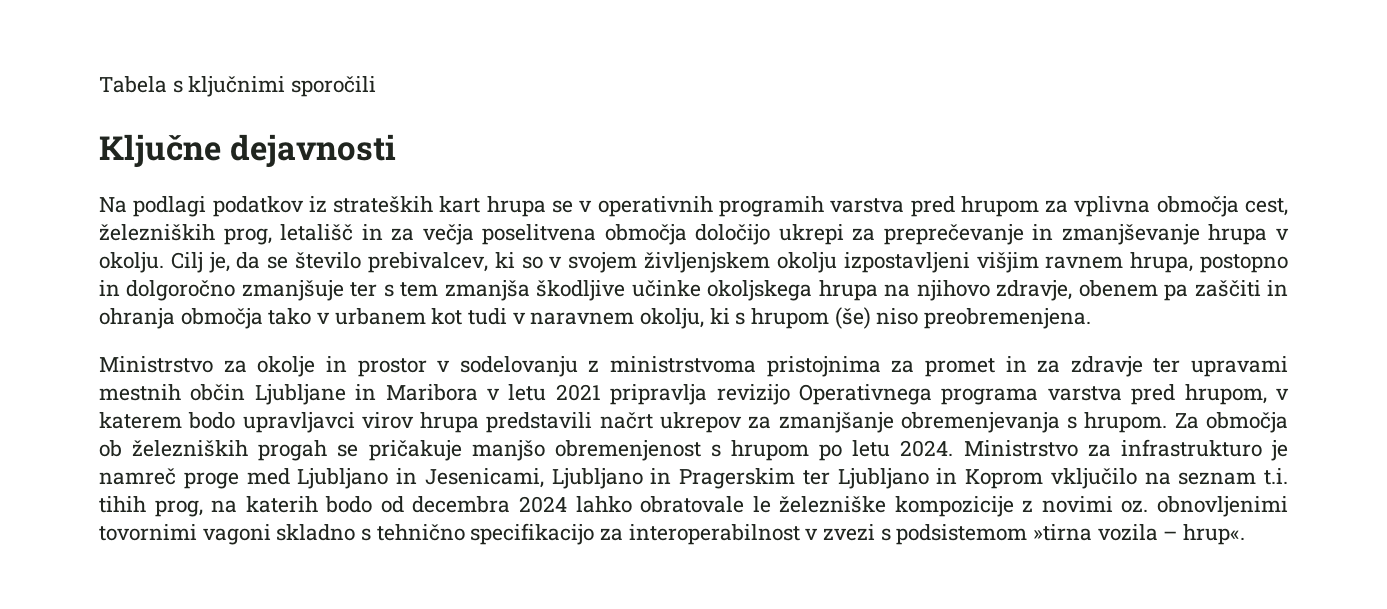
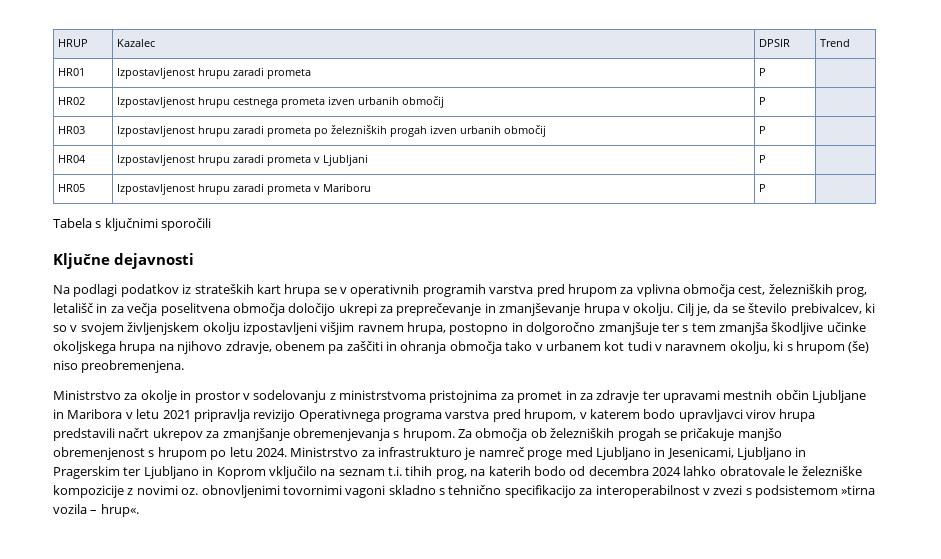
+ HRUP | Kazalec | DPSIR | Trend
+ HR01 | Izpostavljenost hrupu zaradi prometa | P |
+ HR02 | Izpostavljenost hrupu cestnega prometa izven urbanih območij | P |
+ HR03 | Izpostavljenost hrupu zaradi prometa po železniških progah izven urbanih območij | P |
+ HR04 | Izpostavljenost hrupu zaradi prometa v Ljubljani | P |
+ HR05 | Izpostavljenost hrupu zaradi prometa v Mariboru | P |

